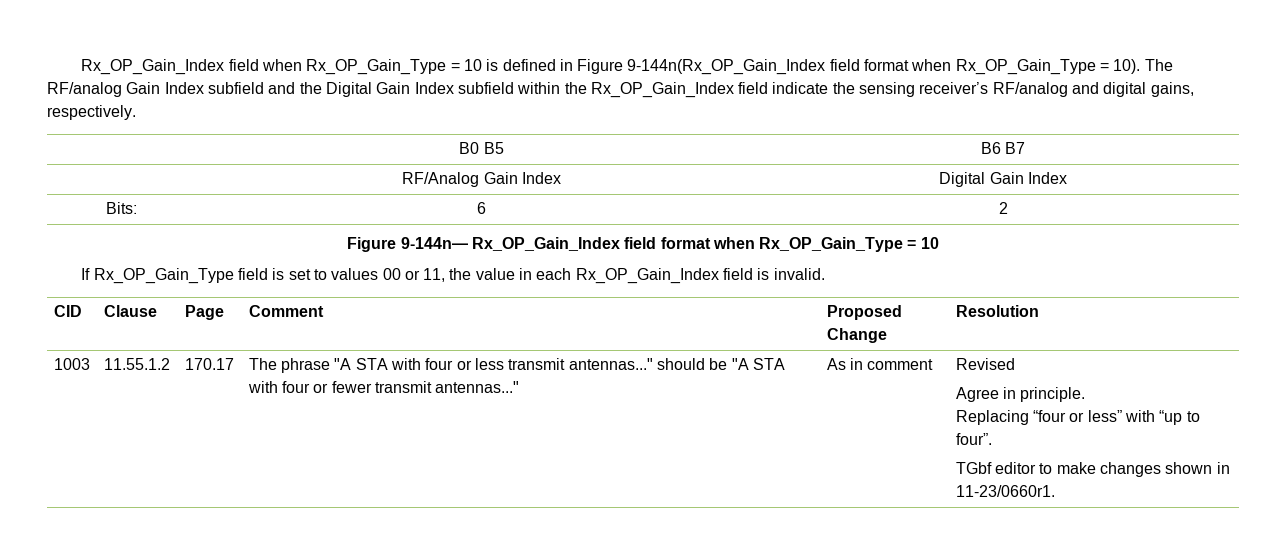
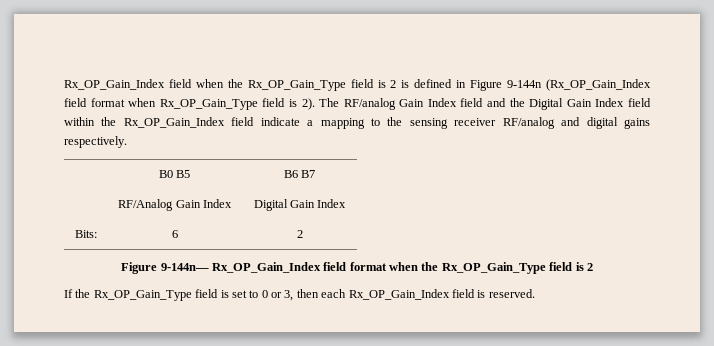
- Rx_OP_Gain_Index field when Rx_OP_Gain_Type = 10 is defined in Figure 9-144n(Rx_OP_Gain_Index field format when Rx_OP_Gain_Type = 10).
+ Rx_OP_Gain_Index field when the Rx_OP_Gain_Type field is 2 is defined in Figure 9-144n (Rx_OP_Gain_Index field format when Rx_OP_Gain_Type field is 2).
- The RF/analog Gain Index subfield and the Digital Gain Index subfield within the Rx_OP_Gain_Index field indicate the sensing receiver’s RF/analog and digital gains, respectively.
+ The RF/analog Gain Index field and the Digital Gain Index field within the Rx_OP_Gain_Index field indicate a mapping to the sensing receiver RF/analog and digital gains respectively.
- Figure 9-144n— Rx_OP_Gain_Index field format when Rx_OP_Gain_Type = 10
+ Figure 9-144n— Rx_OP_Gain_Index field format when the Rx_OP_Gain_Type field is 2
- If Rx_OP_Gain_Type field is set to values 00 or 11, the value in each Rx_OP_Gain_Index field is invalid.
- CID | Clause | Page | Comment | Proposed Change | Resolution
- 1003 | 11.55.1.2 | 170.17 | The phrase "A STA with four or less transmit antennas..." should be "A STA with four or fewer transmit antennas..." | As in comment | Revised
- Agree in principle.
- Replacing “four or less” with “up to four”.
- TGbf editor to make changes shown in 11-23/0660r1.
+ If the Rx_OP_Gain_Type field is set to 0 or 3, then each Rx_OP_Gain_Index field is reserved.

